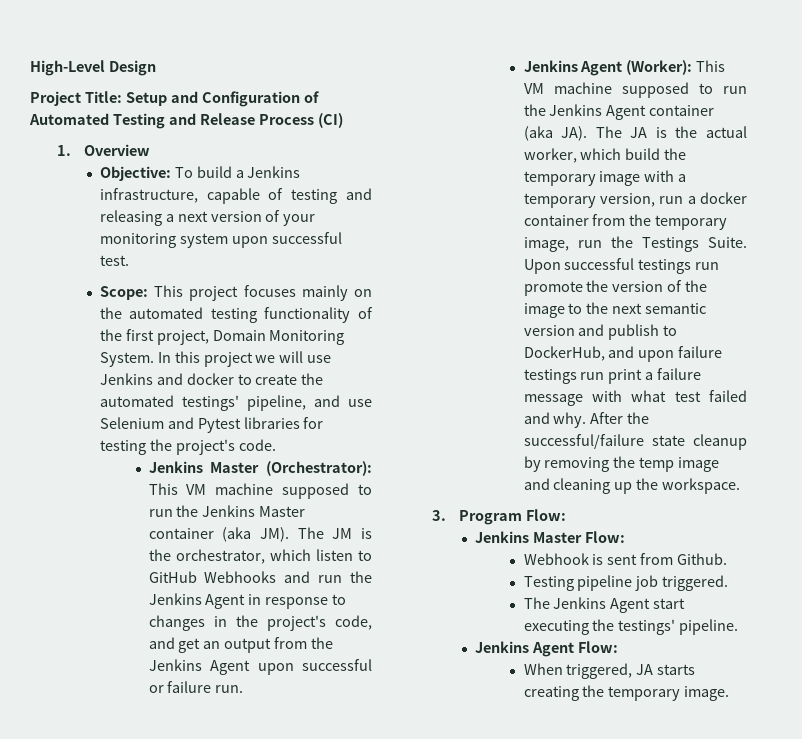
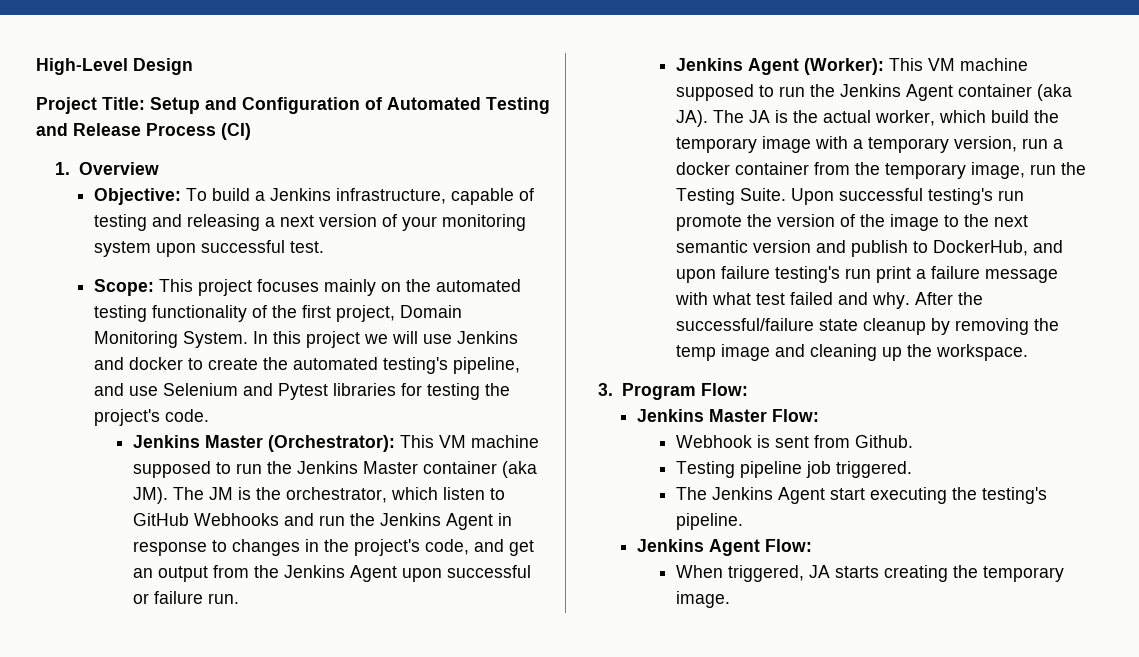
- In this project we will use Jenkins and docker to create the automated testings' pipeline, and use Selenium and Pytest libraries for testing the project's code.
+ In this project we will use Jenkins and docker to create the automated testing's pipeline, and use Selenium and Pytest libraries for testing the project's code.
- Jenkins Agent (Worker): This VM machine supposed to run the Jenkins Agent container (aka JA). The JA is the actual worker, which build the temporary image with a temporary version, run a docker container from the temporary image, run the Testings Suite.
+ Jenkins Agent (Worker): This VM machine supposed to run the Jenkins Agent container (aka JA). The JA is the actual worker, which build the temporary image with a temporary version, run a docker container from the temporary image, run the Testing Suite.
- Upon successful testings run promote the version of the image to the next semantic version and publish to DockerHub, and upon failure testings run print a failure message with what test failed and why.
+ Upon successful testing's run promote the version of the image to the next semantic version and publish to DockerHub, and upon failure testing's run print a failure message with what test failed and why.
- The Jenkins Agent start executing the testings' pipeline.
+ The Jenkins Agent start executing the testing's pipeline.

